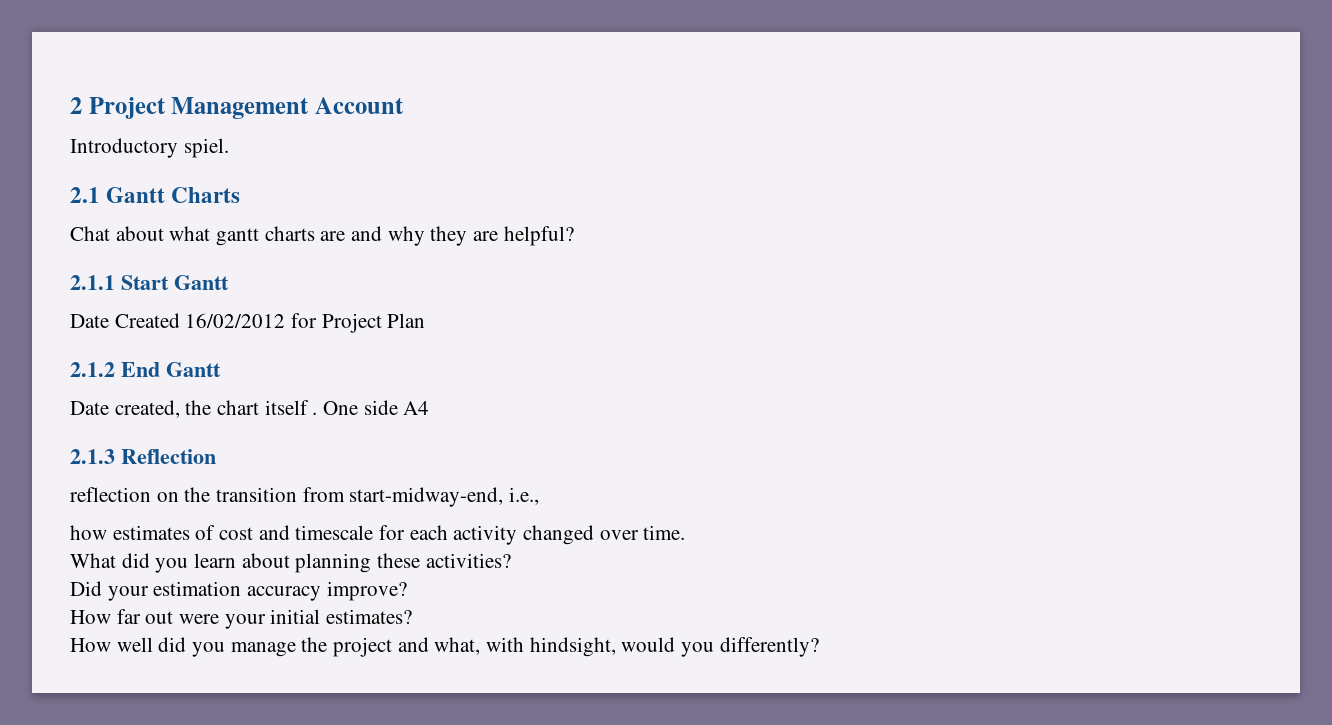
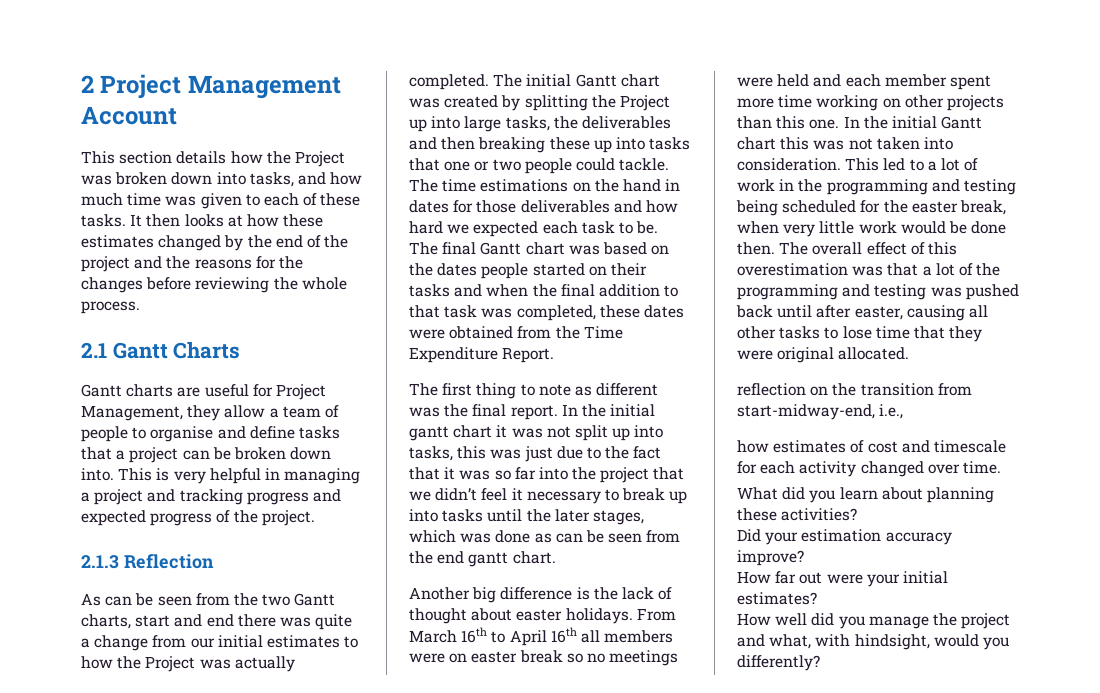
- Introductory spiel.
+ This section details how the Project was broken down into tasks, and how much time was given to each of these tasks. It then looks at how these estimates changed by the end of the project and the reasons for the changes before reviewing the whole process.
  2.1 Gantt Charts
- Chat about what gantt charts are and why they are helpful?
- 2.1.1 Start Gantt
- Date Created 16/02/2012 for Project Plan
- 2.1.2 End Gantt
- Date created, the chart itself . One side A4
+ Gantt charts are useful for Project Management, they allow a team of people to organise and define tasks that a project can be broken down into. This is very helpful in managing a project and tracking progress and expected progress of the project.
  2.1.3 Reflection
+ As can be seen from the two Gantt charts, start and end there was quite a change from our initial estimates to how the Project was actually completed. The initial Gantt chart was created by splitting the Project up into large tasks, the deliverables and then breaking these up into tasks that one or two people could tackle. The time estimations on the hand in dates for those deliverables and how hard we expected each task to be. The final Gantt chart was based on the dates people started on their tasks and when the final addition to that task was completed, these dates were obtained from the Time Expenditure Report.
+ The first thing to note as different was the final report. In the initial gantt chart it was not split up into tasks, this was just due to the fact that it was so far into the project that we didn’t feel it necessary to break up into tasks until the later stages, which was done as can be seen from the end gantt chart.
+ Another big difference is the lack of thought about easter holidays. From March 16th to April 16th all members were on easter break so no meetings were held and each member spent more time working on other projects than this one. In the initial Gantt chart this was not taken into consideration. This led to a lot of work in the programming and testing being scheduled for the easter break, when very little work would be done then. The overall effect of this overestimation was that a lot of the programming and testing was pushed back until after easter, causing all other tasks to lose time that they were original allocated.

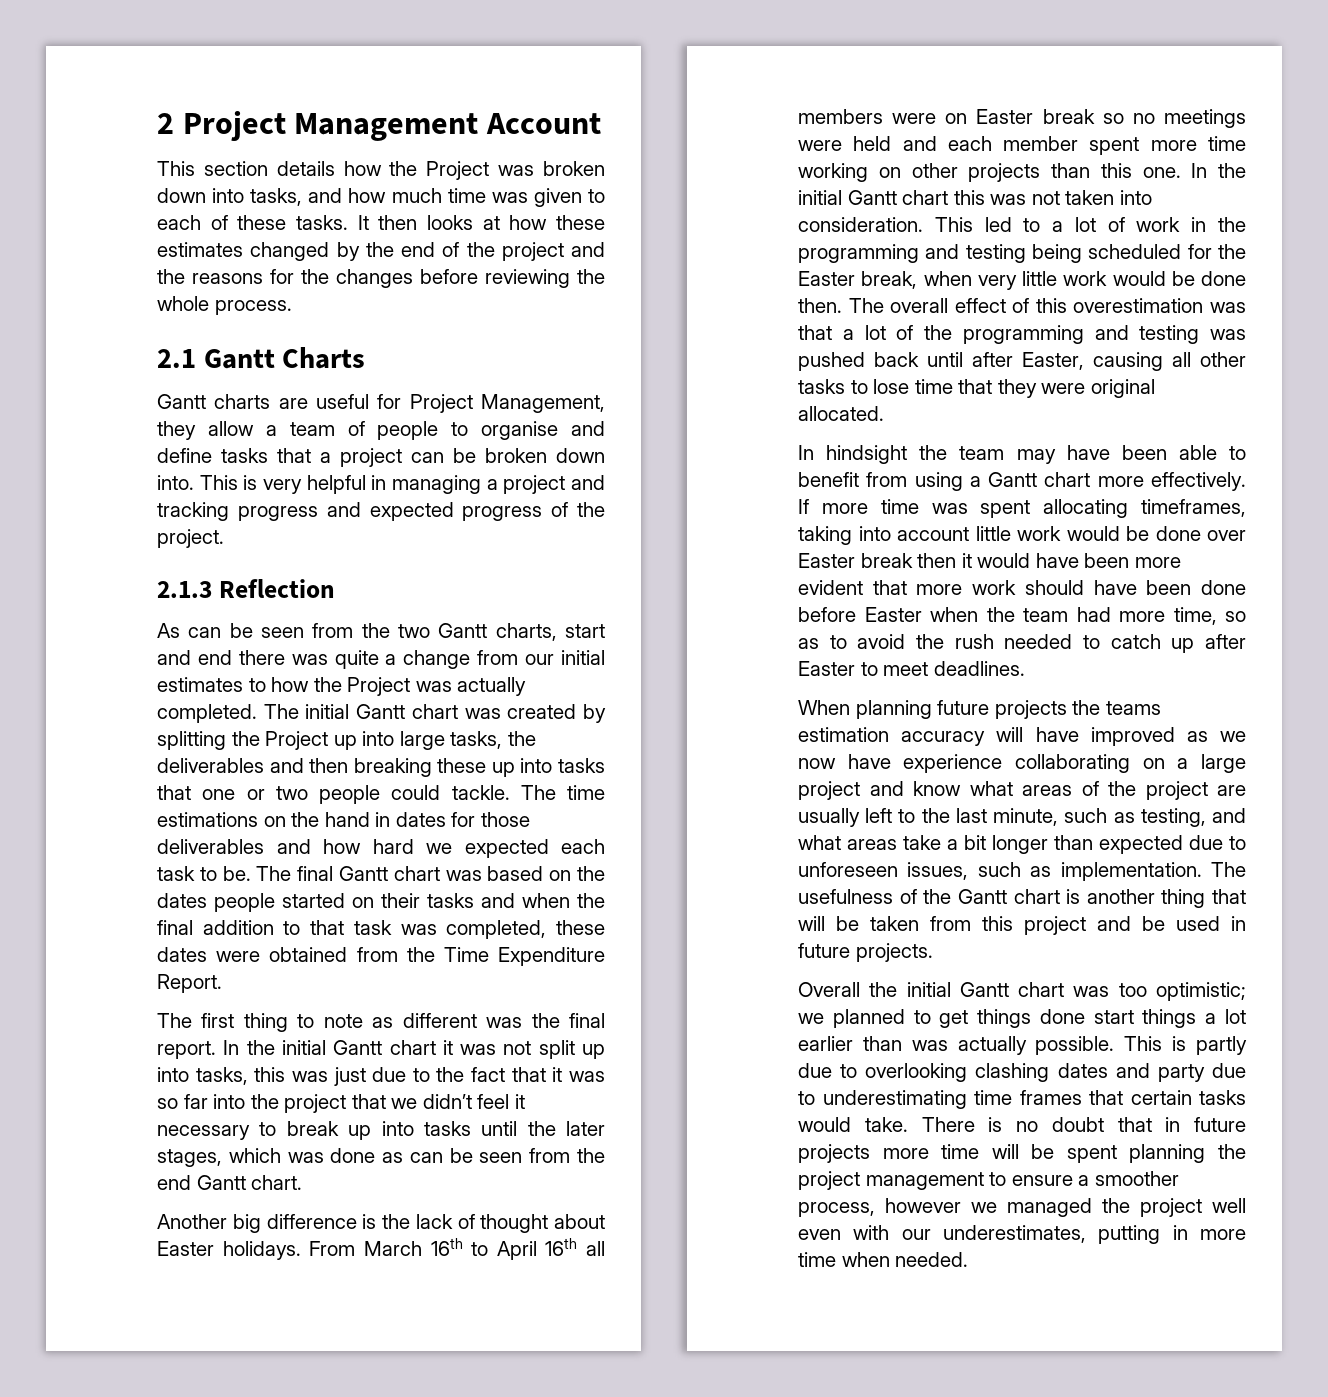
- In the initial gantt chart it was not split up into tasks, this was just due to the fact that it was so far into the project that we didn’t feel it necessary to break up into tasks until the later stages, which was done as can be seen from the end gantt chart.
+ In the initial Gantt chart it was not split up into tasks, this was just due to the fact that it was so far into the project that we didn’t feel it necessary to break up into tasks until the later stages, which was done as can be seen from the end Gantt chart.
- Another big difference is the lack of thought about easter holidays.
+ Another big difference is the lack of thought about Easter holidays.
- From March 16th to April 16th all members were on easter break so no meetings were held and each member spent more time working on other projects than this one.
+ From March 16th to April 16th all members were on Easter break so no meetings were held and each member spent more time working on other projects than this one.
- This led to a lot of work in the programming and testing being scheduled for the easter break, when very little work would be done then.
+ This led to a lot of work in the programming and testing being scheduled for the Easter break, when very little work would be done then.
- The overall effect of this overestimation was that a lot of the programming and testing was pushed back until after easter, causing all other tasks to lose time that they were original allocated.
+ The overall effect of this overestimation was that a lot of the programming and testing was pushed back until after Easter, causing all other tasks to lose time that they were original allocated.
- reflection on the transition from start-midway-end, i.e.,
- how estimates of cost and timescale for each activity changed over time.
- What did you learn about planning these activities?
- Did your estimation accuracy improve?
- How far out were your initial estimates?
- How well did you manage the project and what, with hindsight, would you differently?
+ In hindsight the team may have been able to benefit from using a Gantt chart more effectively. If more time was spent allocating timeframes, taking into account little work would be done over Easter break then it would have been more evident that more work should have been done before Easter when the team had more time, so as to avoid the rush needed to catch up after Easter to meet deadlines.
+ When planning future projects the teams estimation accuracy will have improved as we now have experience collaborating on a large project and know what areas of the project are usually left to the last minute, such as testing, and what areas take a bit longer than expected due to unforeseen issues, such as implementation. The usefulness of the Gantt chart is another thing that will be taken from this project and be used in future projects.
+ Overall the initial Gantt chart was too optimistic; we planned to get things done start things a lot earlier than was actually possible. This is partly due to overlooking clashing dates and party due to underestimating time frames that certain tasks would take. There is no doubt that in future projects more time will be spent planning the project management to ensure a smoother process, however we managed the project well even with our underestimates, putting in more time when needed.

